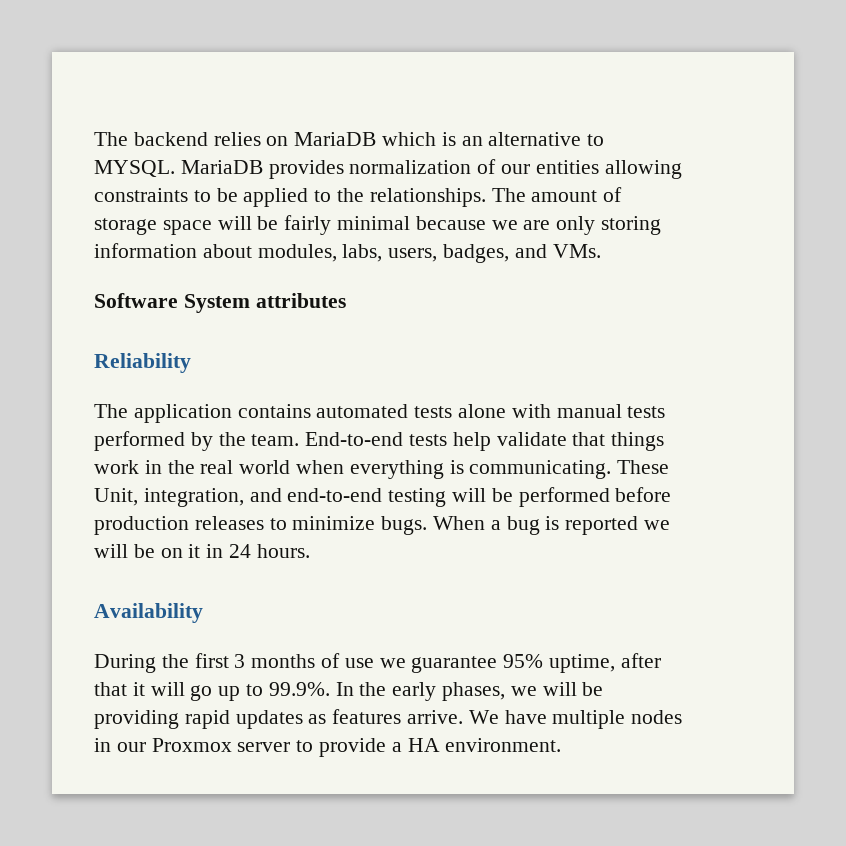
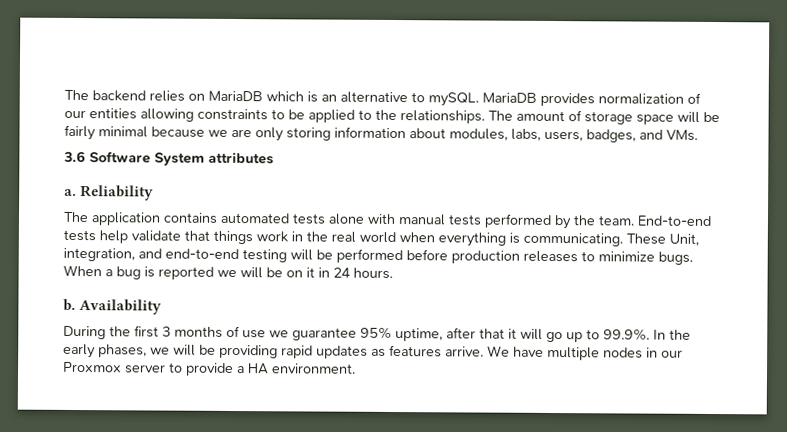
- The backend relies on MariaDB which is an alternative to MYSQL.
+ The backend relies on MariaDB which is an alternative to mySQL.
- Software System attributes
+ 3.6 Software System attributes
+ a.
+ b.

